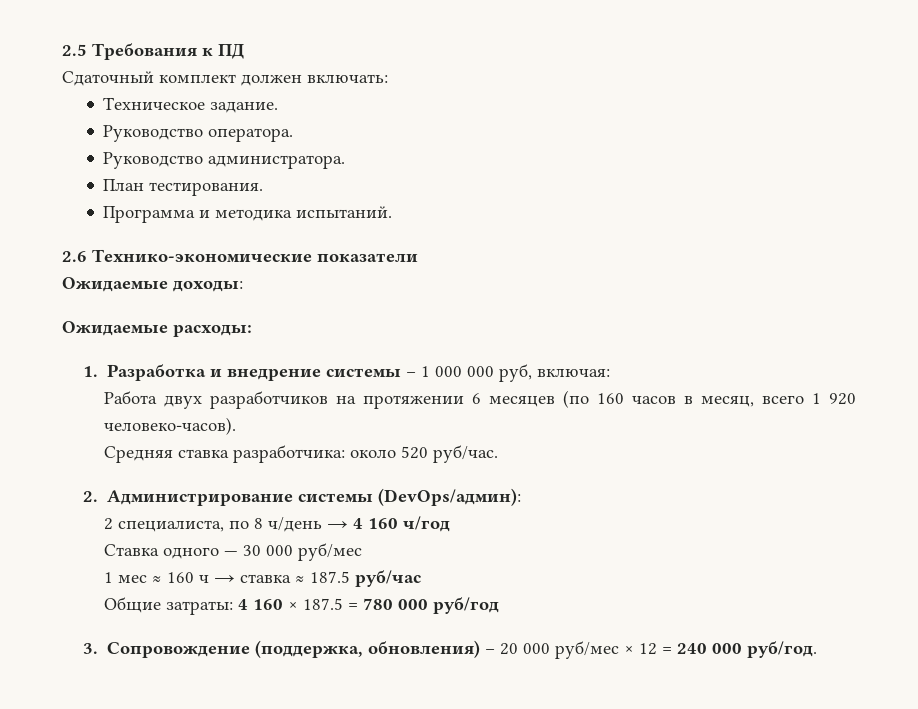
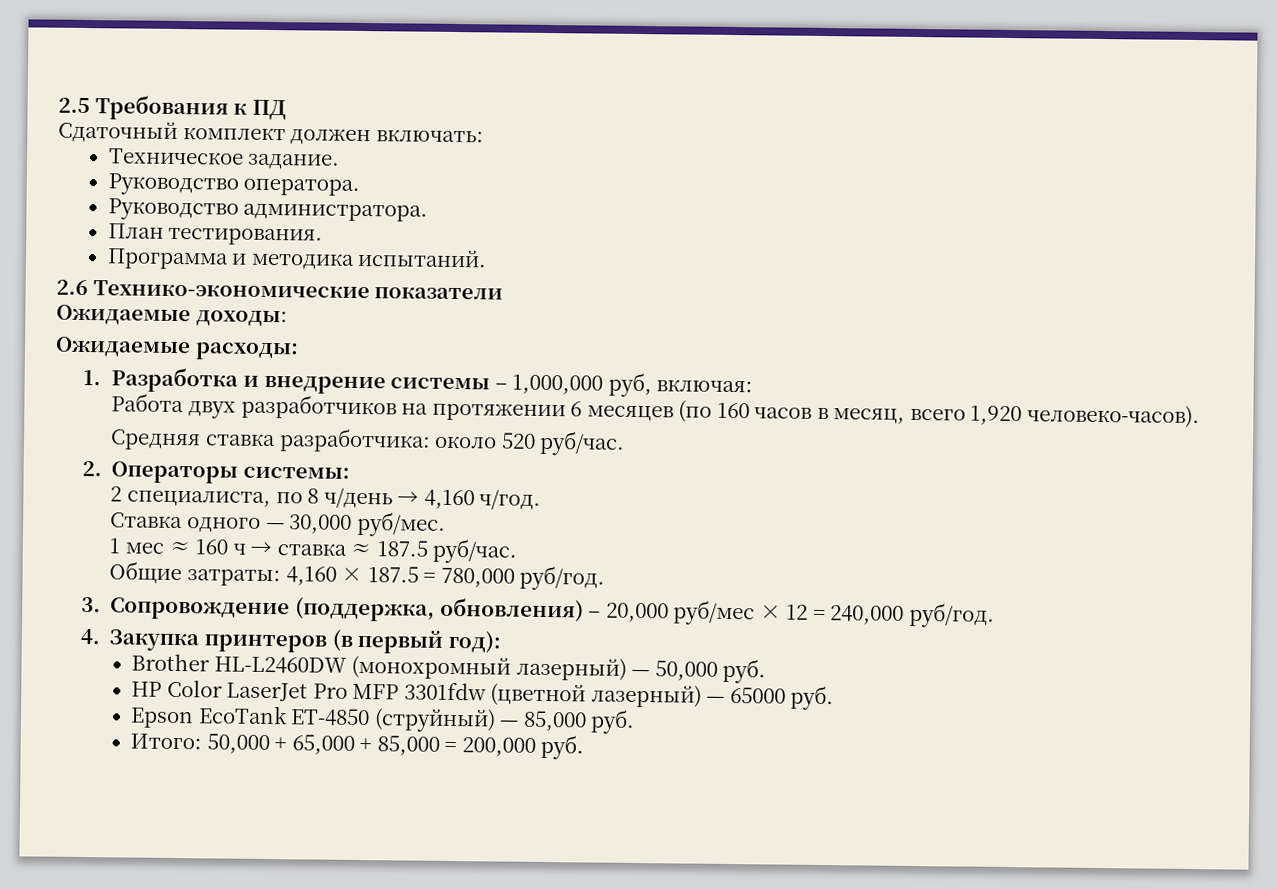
- 1. Разработка и внедрение системы – 1 000 000 руб, включая:
+ 1. Разработка и внедрение системы – 1,000,000 руб, включая:
- Работа двух разработчиков на протяжении 6 месяцев (по 160 часов в месяц, всего 1 920 человеко-часов).
+ Работа двух разработчиков на протяжении 6 месяцев (по 160 часов в месяц, всего 1,920 человеко-часов).
- 2. Администрирование системы (DevOps/админ):
+ 2. Операторы системы:
- 2 специалиста, по 8 ч/день → 4 160 ч/год
+ 2 специалиста, по 8 ч/день → 4,160 ч/год.
- Ставка одного — 30 000 руб/мес
+ Ставка одного — 30,000 руб/мес.
- 1 мес ≈ 160 ч → ставка ≈ 187.5 руб/час
+ 1 мес ≈ 160 ч → ставка ≈ 187.5 руб/час.
- Общие затраты: 4 160 × 187.5 = 780 000 руб/год
+ Общие затраты: 4,160 × 187.5 = 780,000 руб/год.
- 3. Сопровождение (поддержка, обновления) – 20 000 руб/мес × 12 = 240 000 руб/год.
+ 3. Сопровождение (поддержка, обновления) – 20,000 руб/мес × 12 = 240,000 руб/год.
+ 4. Закупка принтеров (в первый год):
+ Brother HL-L2460DW (монохромный лазерный) — 50,000 руб.
+ HP Color LaserJet Pro MFP 3301fdw (цветной лазерный) — 65000 руб.
+ Epson EcoTank ET-4850 (струйный) — 85,000 руб.
+ Итого: 50,000 + 65,000 + 85,000 = 200,000 руб.

